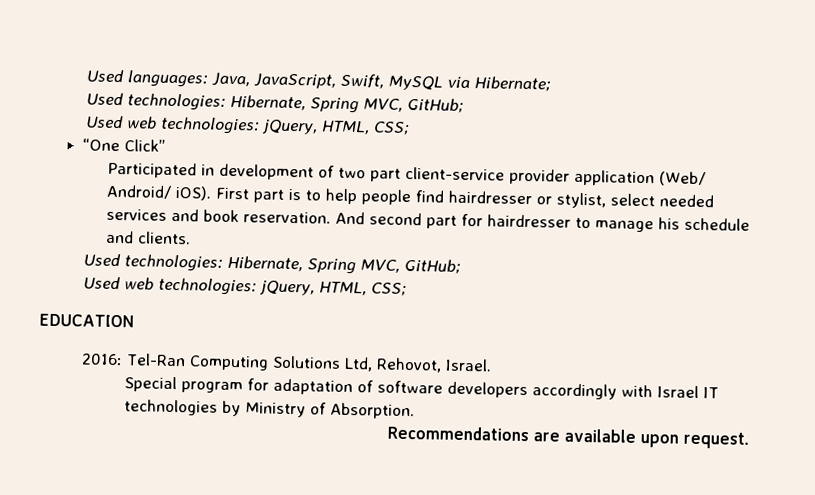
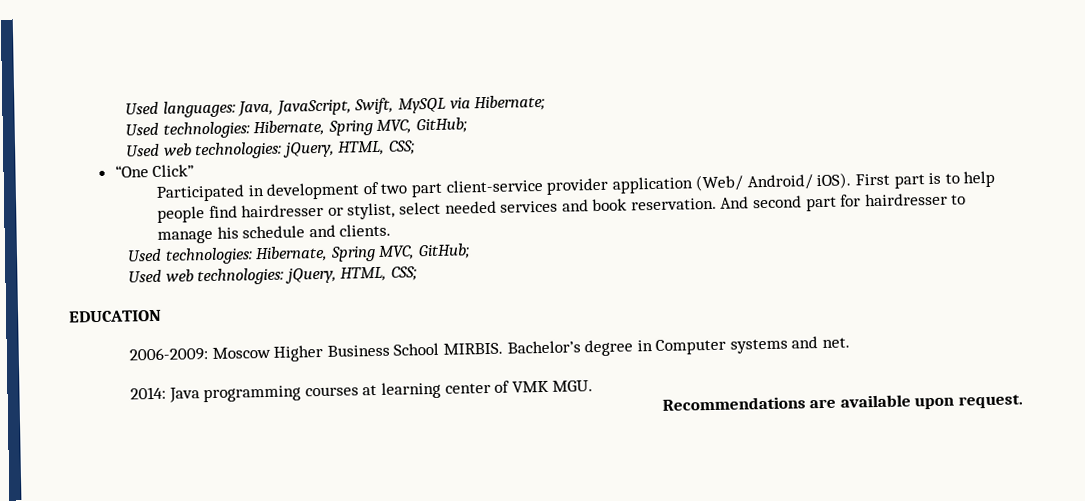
- 2016: Tel-Ran Computing Solutions Ltd, Rehovot, Israel.
- Special program for adaptation of software developers accordingly with Israel IT technologies by Ministry of Absorption.
+ 2006-2009: Moscow Higher Business School MIRBIS. Bachelor’s degree in Computer systems and net.
+ 2014: Java programming courses at learning center of VMK MGU.

